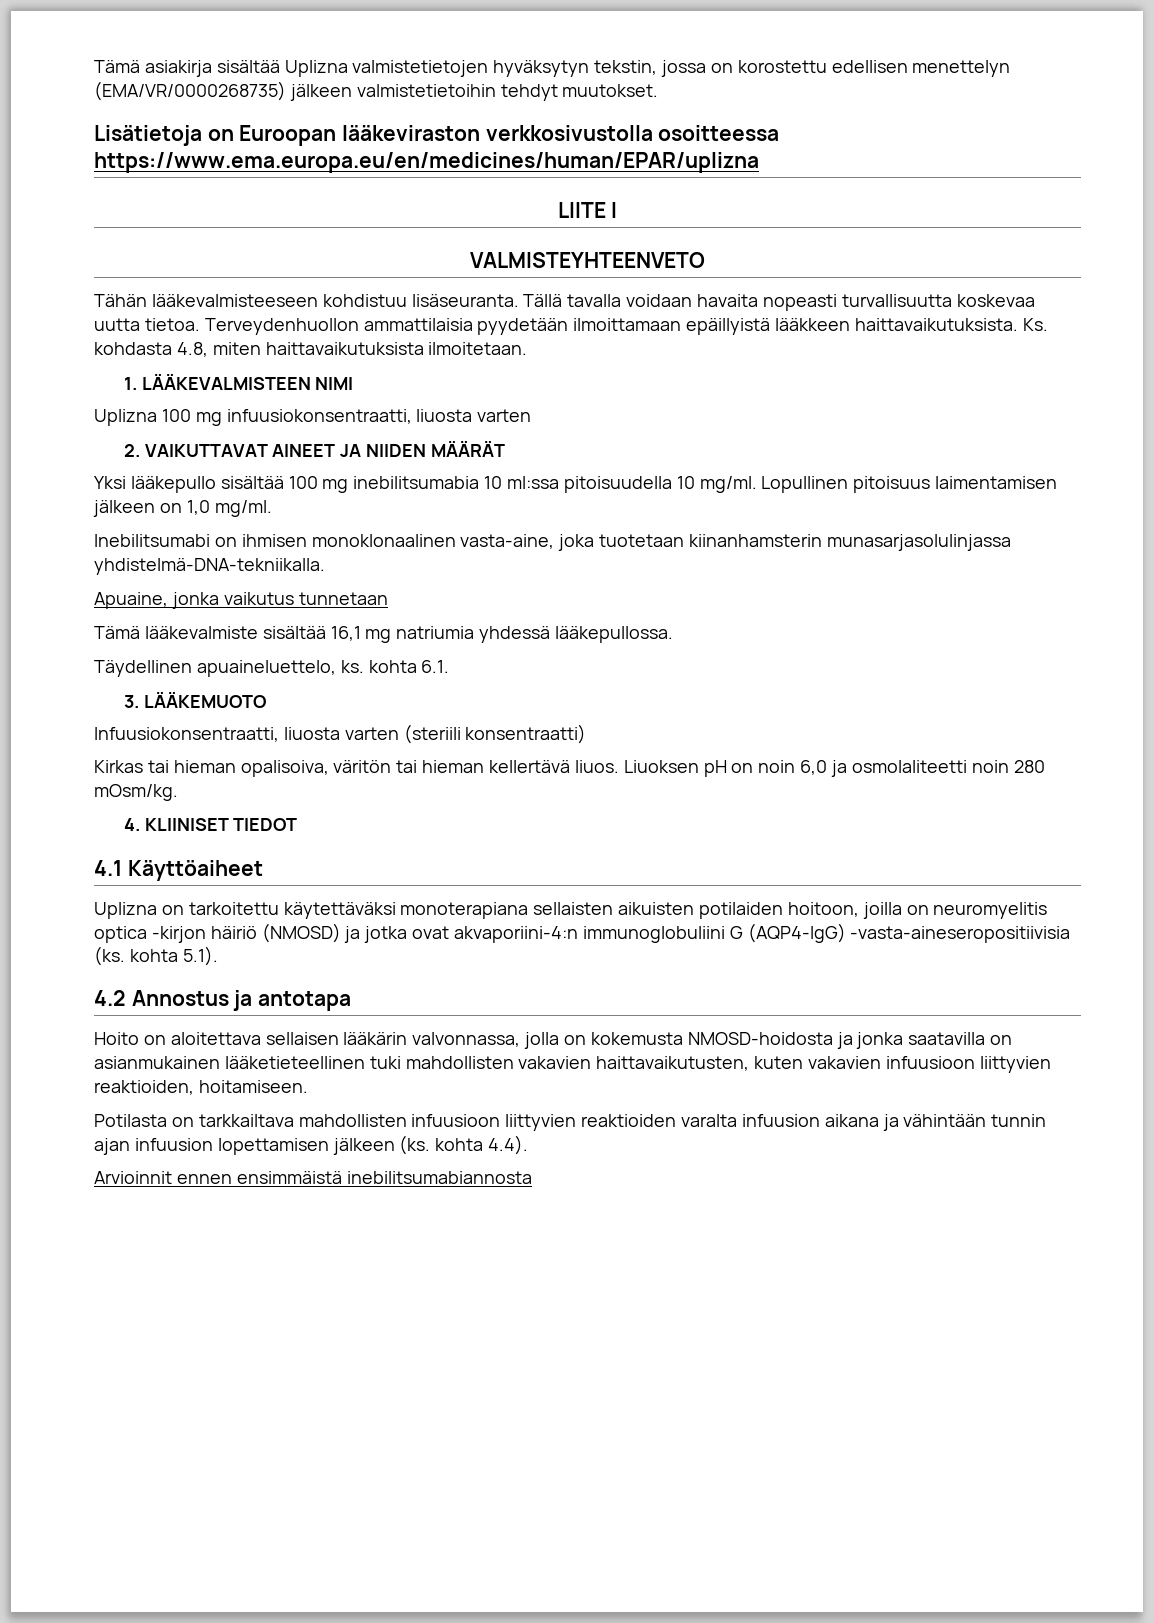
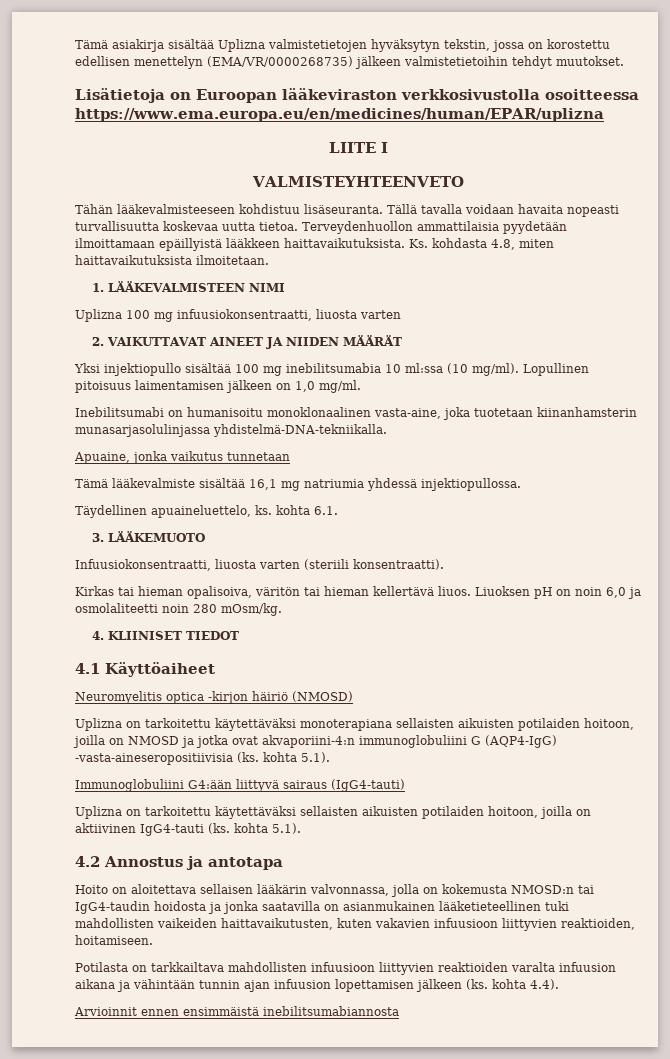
- Yksi lääkepullo sisältää 100 mg inebilitsumabia 10 ml:ssa pitoisuudella 10 mg/ml.
+ Yksi injektiopullo sisältää 100 mg inebilitsumabia 10 ml:ssa (10 mg/ml).
- Inebilitsumabi on ihmisen monoklonaalinen vasta-aine, joka tuotetaan kiinanhamsterin munasarjasolulinjassa yhdistelmä-DNA-tekniikalla.
+ Inebilitsumabi on humanisoitu monoklonaalinen vasta-aine, joka tuotetaan kiinanhamsterin munasarjasolulinjassa yhdistelmä-DNA-tekniikalla.
- Tämä lääkevalmiste sisältää 16,1 mg natriumia yhdessä lääkepullossa.
+ Tämä lääkevalmiste sisältää 16,1 mg natriumia yhdessä injektiopullossa.
- Infuusiokonsentraatti, liuosta varten (steriili konsentraatti)
+ Infuusiokonsentraatti, liuosta varten (steriili konsentraatti).
+ Neuromyelitis optica -kirjon häiriö (NMOSD)
- Uplizna on tarkoitettu käytettäväksi monoterapiana sellaisten aikuisten potilaiden hoitoon, joilla on neuromyelitis optica -kirjon häiriö (NMOSD) ja jotka ovat akvaporiini-4:n immunoglobuliini G (AQP4-IgG) -vasta-aineseropositiivisia (ks. kohta 5.1).
+ Uplizna on tarkoitettu käytettäväksi monoterapiana sellaisten aikuisten potilaiden hoitoon, joilla on NMOSD ja jotka ovat akvaporiini-4:n immunoglobuliini G (AQP4-IgG) -vasta-aineseropositiivisia (ks. kohta 5.1).
+ Immunoglobuliini G4:ään liittyvä sairaus (IgG4-tauti)
+ Uplizna on tarkoitettu käytettäväksi sellaisten aikuisten potilaiden hoitoon, joilla on aktiivinen IgG4-tauti (ks. kohta 5.1).
- Hoito on aloitettava sellaisen lääkärin valvonnassa, jolla on kokemusta NMOSD-hoidosta ja jonka saatavilla on asianmukainen lääketieteellinen tuki mahdollisten vakavien haittavaikutusten, kuten vakavien infuusioon liittyvien reaktioiden, hoitamiseen.
+ Hoito on aloitettava sellaisen lääkärin valvonnassa, jolla on kokemusta NMOSD:n tai IgG4-taudin hoidosta ja jonka saatavilla on asianmukainen lääketieteellinen tuki mahdollisten vaikeiden haittavaikutusten, kuten vakavien infuusioon liittyvien reaktioiden, hoitamiseen.

